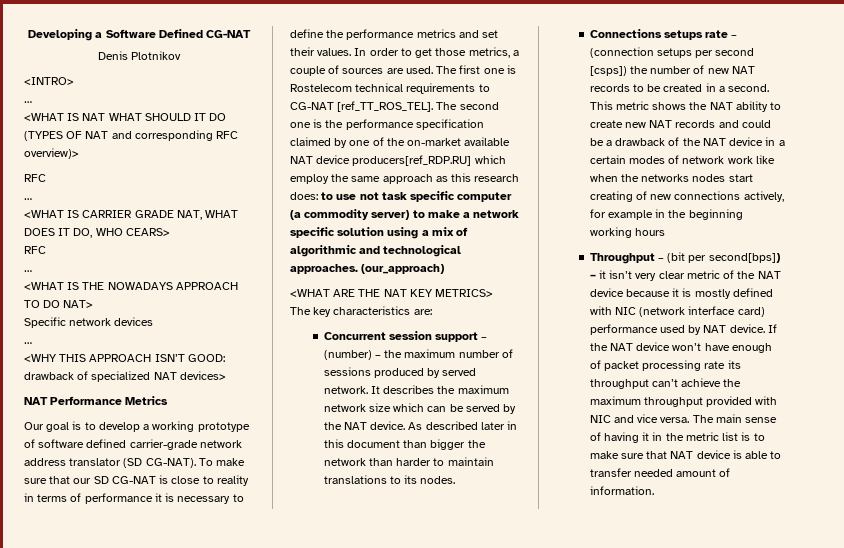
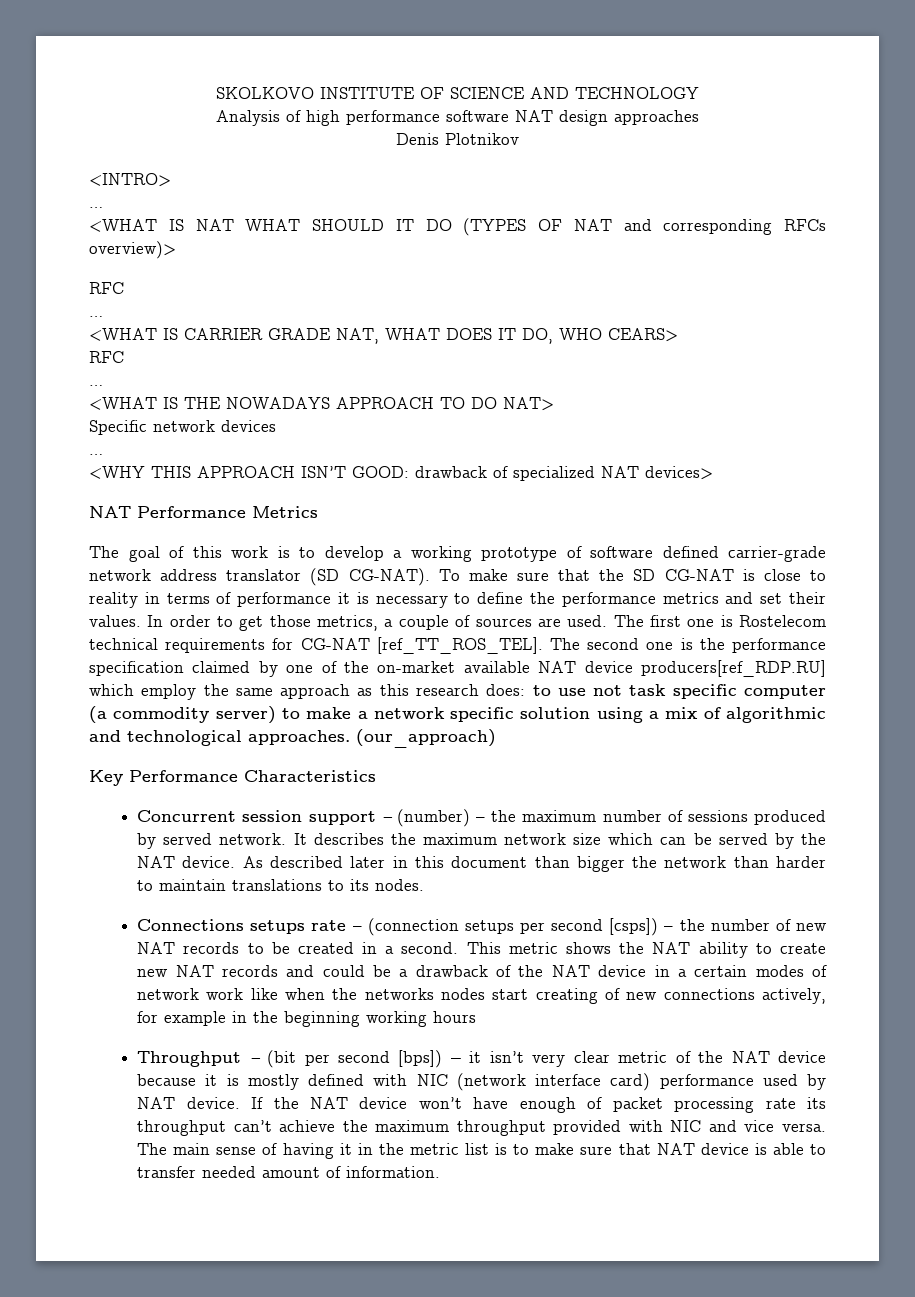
- Developing a Software Defined CG-NAT
+ SKOLKOVO INSTITUTE OF SCIENCE AND TECHNOLOGY
+ Analysis of high performance software NAT design approaches
- <WHAT IS NAT WHAT SHOULD IT DO (TYPES OF NAT and corresponding RFC overview)>
+ <WHAT IS NAT WHAT SHOULD IT DO (TYPES OF NAT and corresponding RFCs overview)>
- Our goal is to develop a working prototype of software defined carrier-grade network address translator (SD CG-NAT).
+ The goal of this work is to develop a working prototype of software defined carrier-grade network address translator (SD CG-NAT).
- To make sure that our SD CG-NAT is close to reality in terms of performance it is necessary to define the performance metrics and set their values.
+ To make sure that the SD CG-NAT is close to reality in terms of performance it is necessary to define the performance metrics and set their values.
- The first one is Rostelecom technical requirements to CG-NAT [ref_TT_ROS_TEL].
+ The first one is Rostelecom technical requirements for CG-NAT [ref_TT_ROS_TEL].
- <WHAT ARE THE NAT KEY METRICS>
- The key characteristics are:
+ Key Performance Characteristics
- Connections setups rate – (connection setups per second [csps]) the number of new NAT records to be created in a second.
+ Connections setups rate – (connection setups per second [csps]) – the number of new NAT records to be created in a second.
- Throughput – (bit per second[bps]) – it isn’t very clear metric of the NAT device because it is mostly defined with NIC (network interface card) performance used by NAT device.
+ Throughput – (bit per second [bps]) – it isn’t very clear metric of the NAT device because it is mostly defined with NIC (network interface card) performance used by NAT device.

